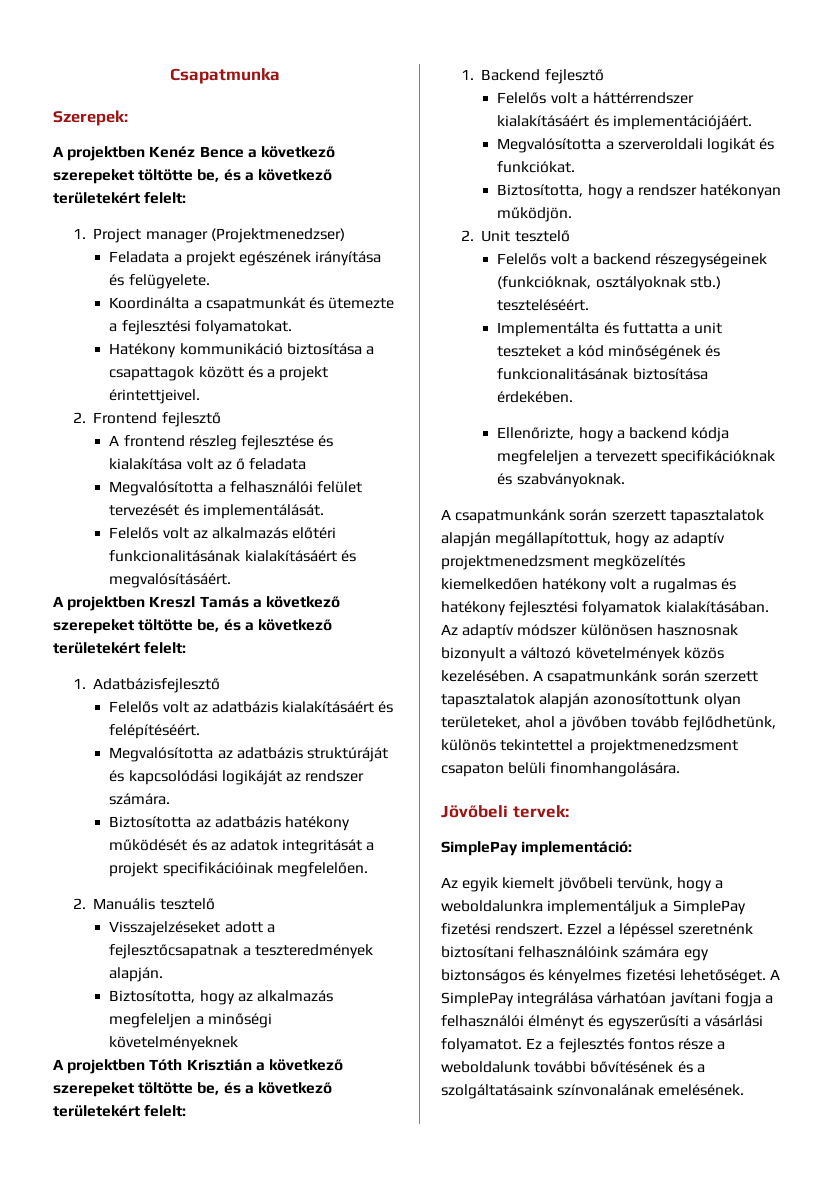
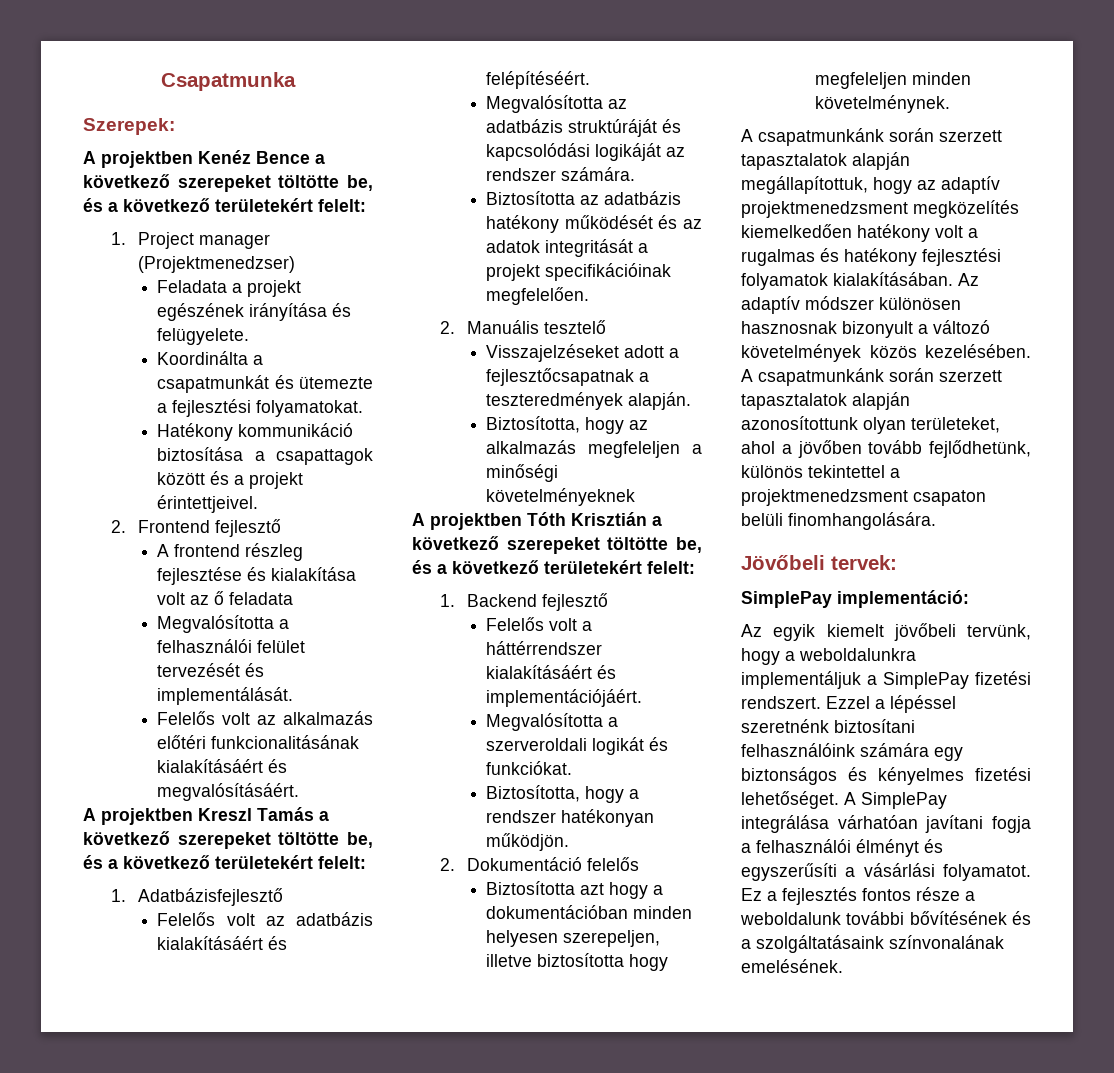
- 2. Unit tesztelő
- Felelős volt a backend részegységeinek (funkcióknak, osztályoknak stb.) teszteléséért.
- Implementálta és futtatta a unit teszteket a kód minőségének és funkcionalitásának biztosítása érdekében.
- Ellenőrizte, hogy a backend kódja megfeleljen a tervezett specifikációknak és szabványoknak.
+ 2. Dokumentáció felelős
+ Biztosította azt hogy a dokumentációban minden helyesen szerepeljen, illetve biztosította hogy megfeleljen minden követelménynek.

